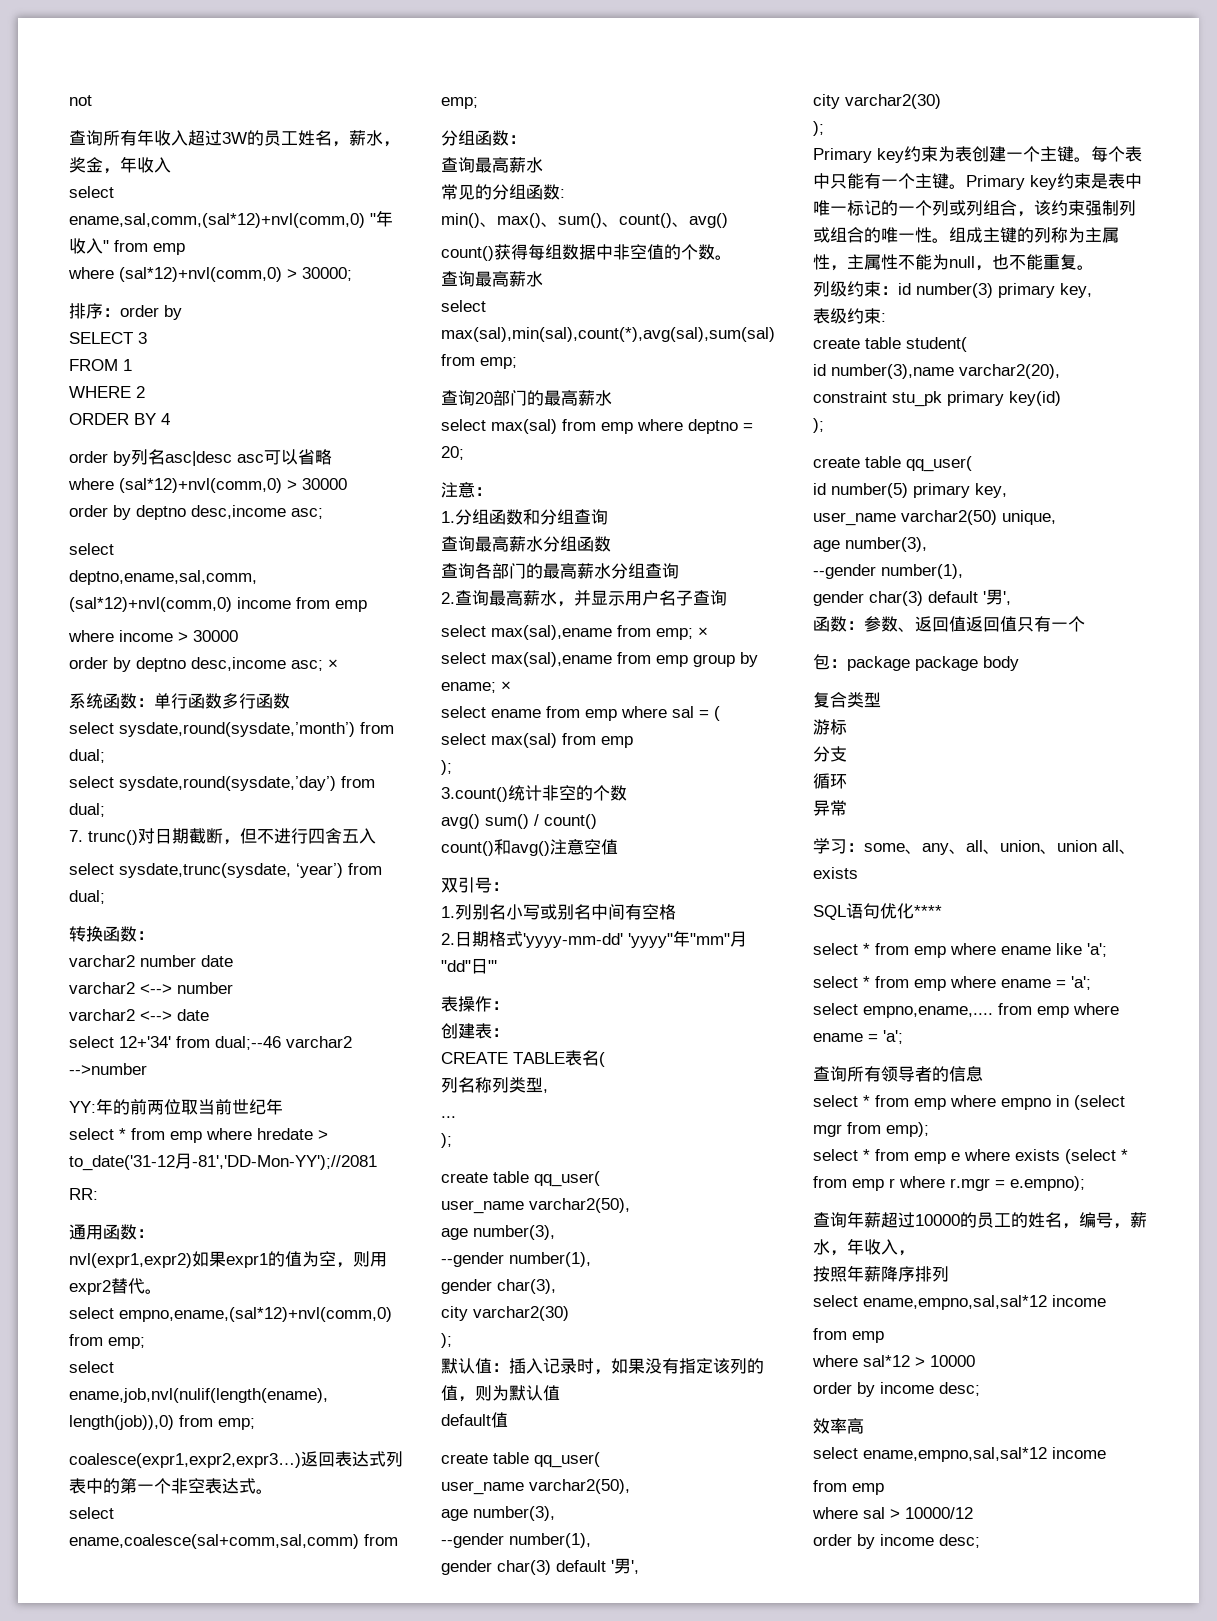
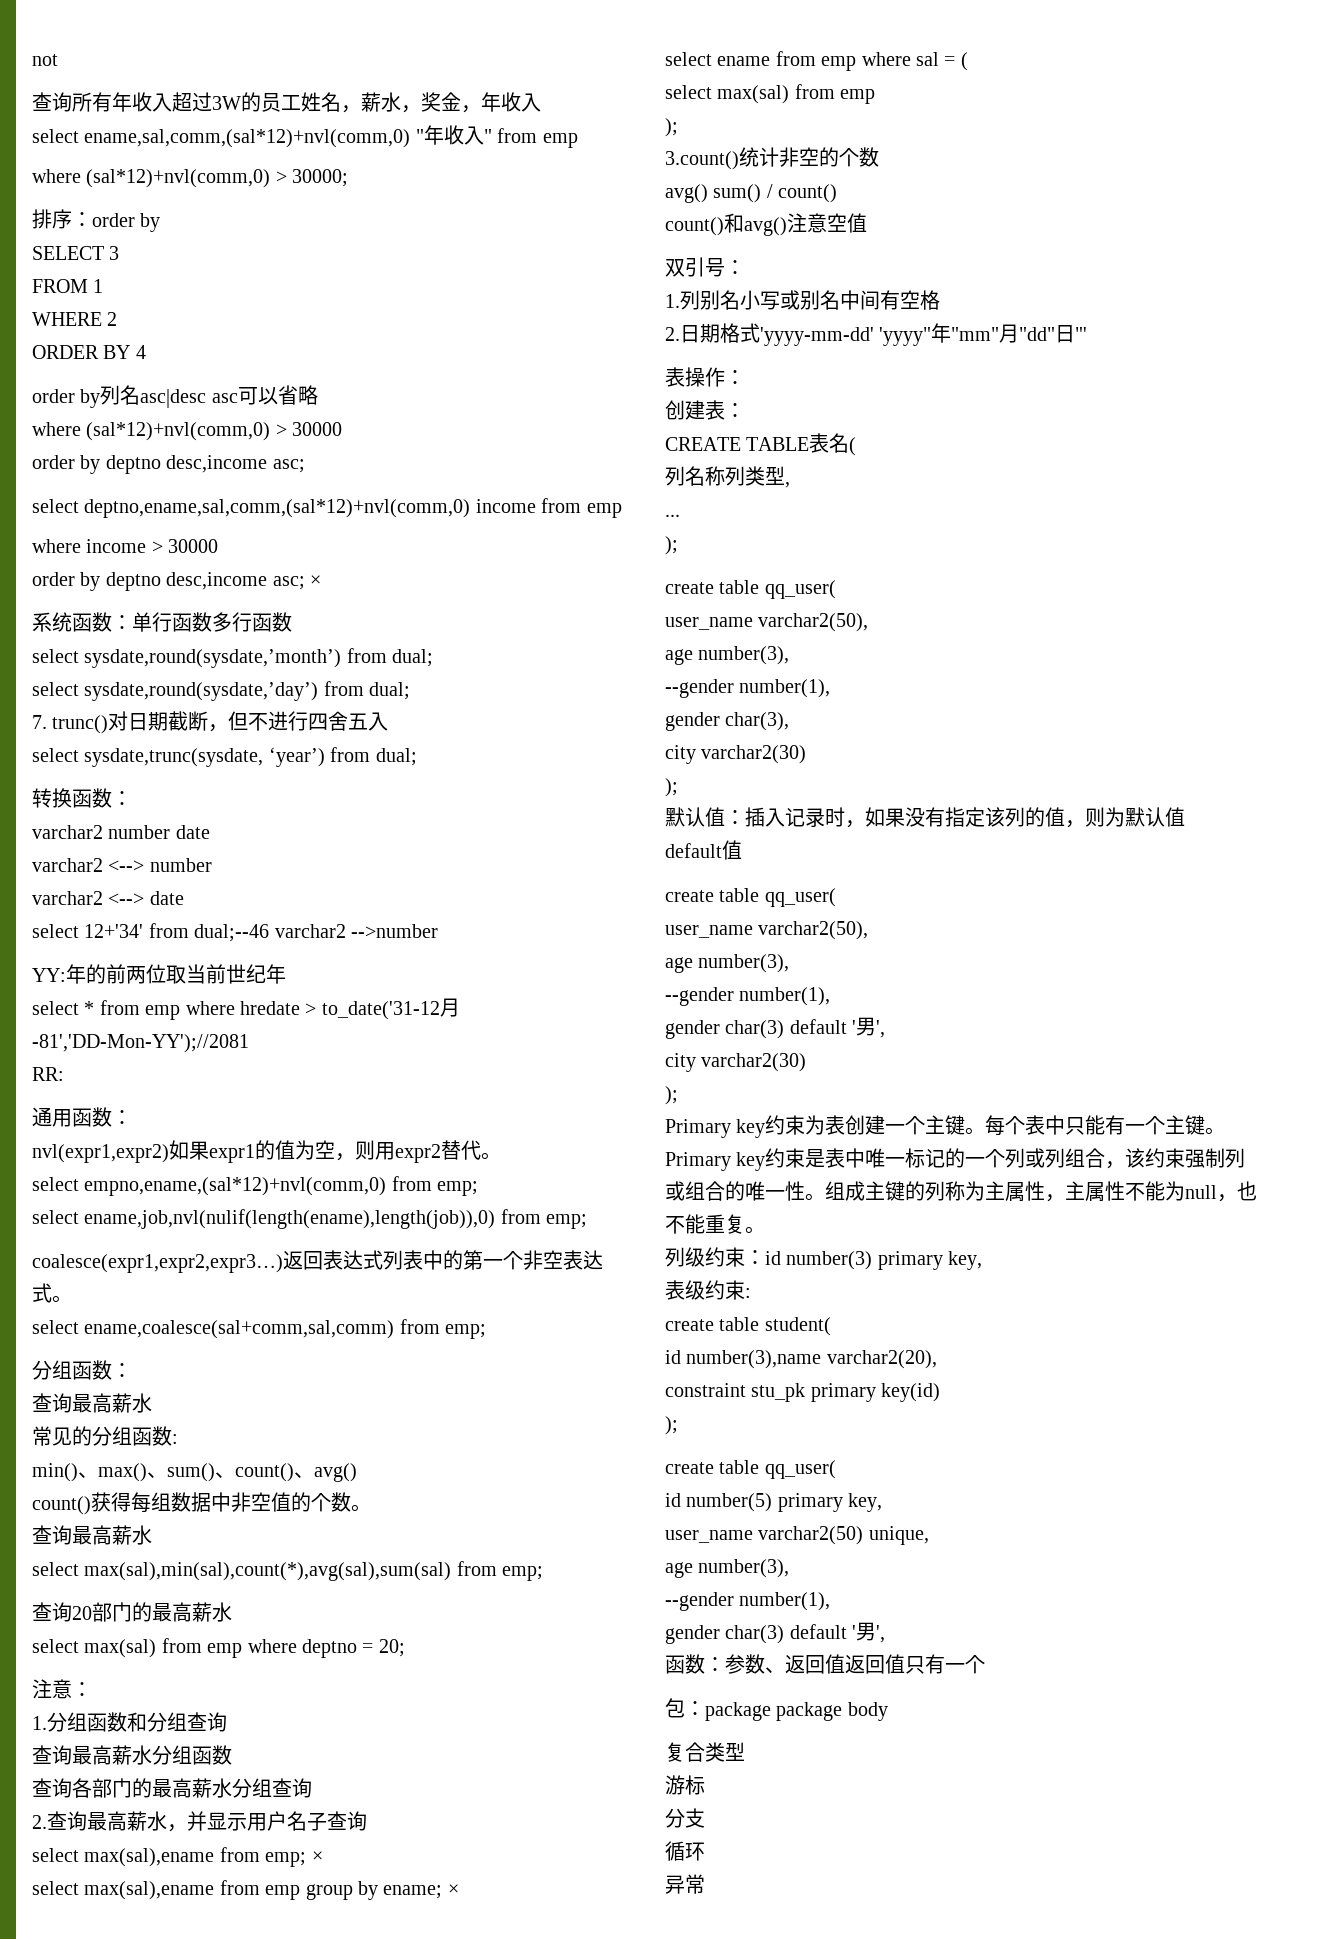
- 学习：some、any、all、union、union all、exists
- SQL语句优化****
- select * from emp where ename like 'a';
- select * from emp where ename = 'a';
- select empno,ename,.... from emp where ename = 'a';
- 查询所有领导者的信息
- select * from emp where empno in (select mgr from emp);
- select * from emp e where exists (select * from emp r where r.mgr = e.empno);
- 查询年薪超过10000的员工的姓名，编号，薪水，年收入，
- 按照年薪降序排列
- select ename,empno,sal,sal*12 income
- from emp
- where sal*12 > 10000
- order by income desc;
- 效率高
- select ename,empno,sal,sal*12 income
- from emp
- where sal > 10000/12
- order by income desc;

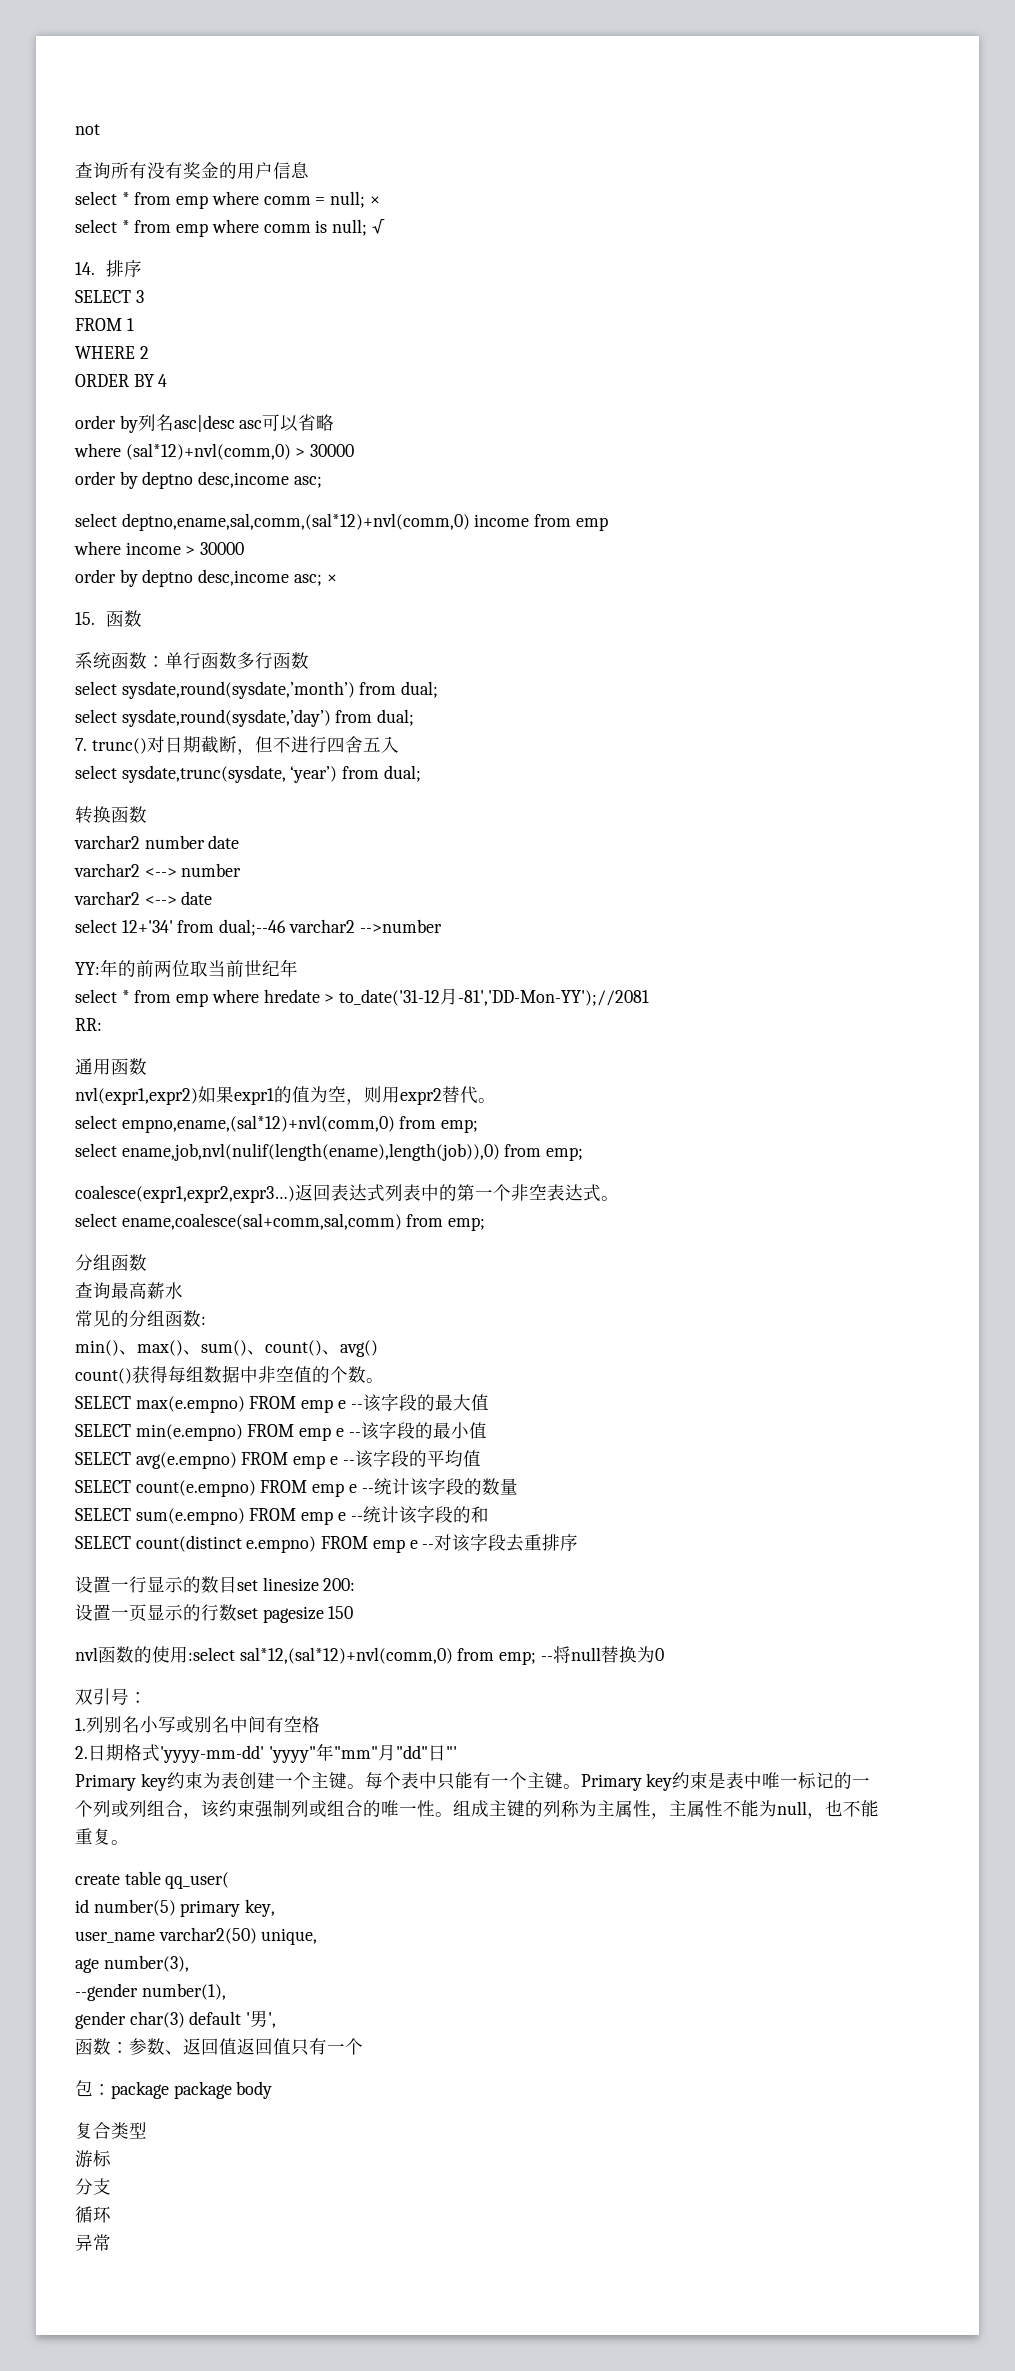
- 查询所有年收入超过3W的员工姓名，薪水，奖金，年收入
- select ename,sal,comm,(sal*12)+nvl(comm,0) "年收入" from emp
- where (sal*12)+nvl(comm,0) > 30000;
- 排序：order by
+ 查询所有没有奖金的用户信息
+ select * from emp where comm = null; ×
+ select * from emp where comm is null; √
+ 14.排序
+ 15.函数
- 转换函数：
+ 转换函数
- 通用函数：
+ 通用函数
  select ename,coalesce(sal+comm,sal,comm) from emp;
- 分组函数：
+ 分组函数
  count()获得每组数据中非空值的个数。
- 查询最高薪水
- select max(sal),min(sal),count(*),avg(sal),sum(sal) from emp;
- 查询20部门的最高薪水
- select max(sal) from emp where deptno = 20;
- 注意：
- 1.分组函数和分组查询
- 查询最高薪水分组函数
- 查询各部门的最高薪水分组查询
- 2.查询最高薪水，并显示用户名子查询
- select max(sal),ename from emp; ×
- select max(sal),ename from emp group by ename; ×
- select ename from emp where sal = (
- select max(sal) from emp
- );
- 3.count()统计非空的个数
- avg() sum() / count()
- count()和avg()注意空值
+ SELECT max(e.empno) FROM emp e --该字段的最大值
+ SELECT min(e.empno) FROM emp e --该字段的最小值
+ SELECT avg(e.empno) FROM emp e --该字段的平均值
+ SELECT count(e.empno) FROM emp e --统计该字段的数量
+ SELECT sum(e.empno) FROM emp e --统计该字段的和
+ SELECT count(distinct e.empno) FROM emp e --对该字段去重排序
+ 设置一行显示的数目set linesize 200:
+ 设置一页显示的行数set pagesize 150
+ nvl函数的使用:select sal*12,(sal*12)+nvl(comm,0) from emp; --将null替换为0
- 表操作：
- 创建表：
- CREATE TABLE表名(
- 列名称列类型,
- ...
- );
- create table qq_user(
- user_name varchar2(50),
- age number(3),
- --gender number(1),
- gender char(3),
- city varchar2(30)
- );
- 默认值：插入记录时，如果没有指定该列的值，则为默认值
- default值
- create table qq_user(
- user_name varchar2(50),
- age number(3),
- --gender number(1),
- gender char(3) default '男',
- city varchar2(30)
- );
- 列级约束：id number(3) primary key,
- 表级约束:
- create table student(
- id number(3),name varchar2(20),
- constraint stu_pk primary key(id)
- );

